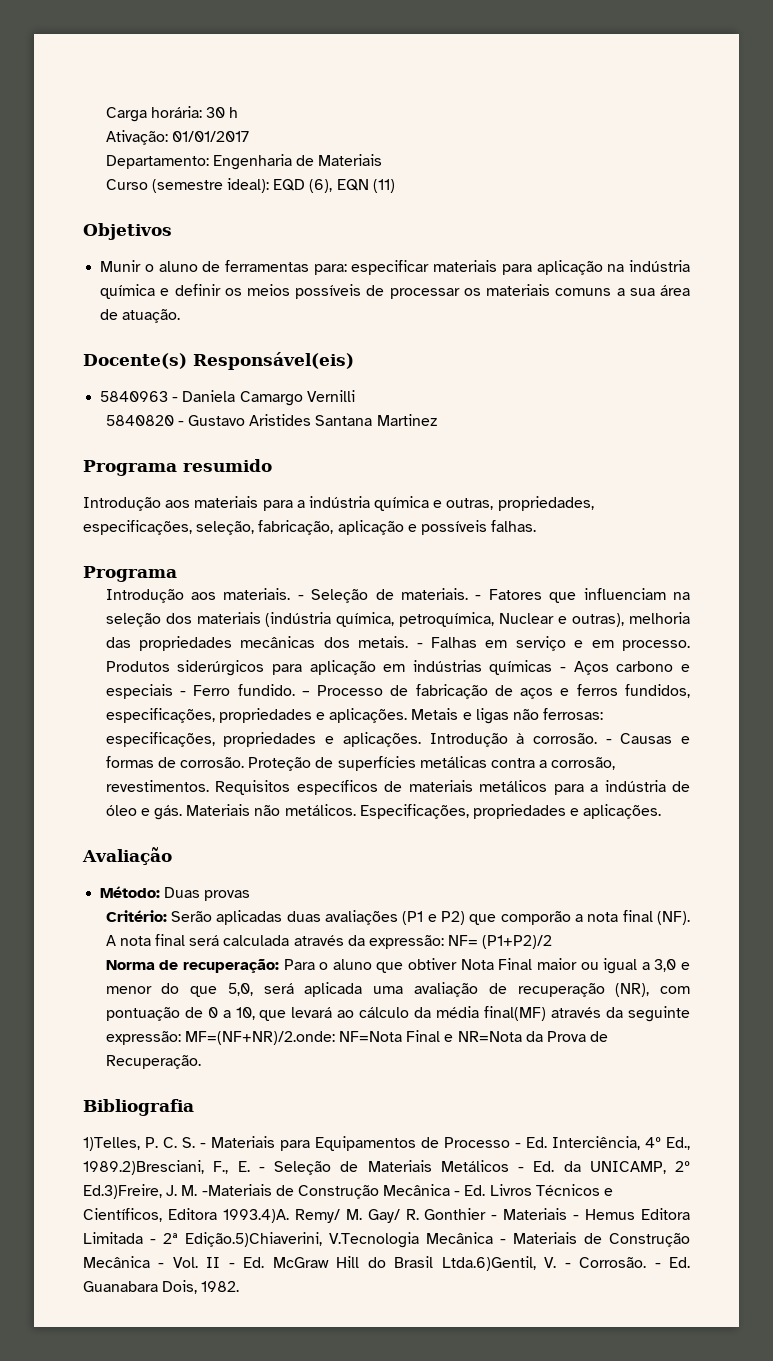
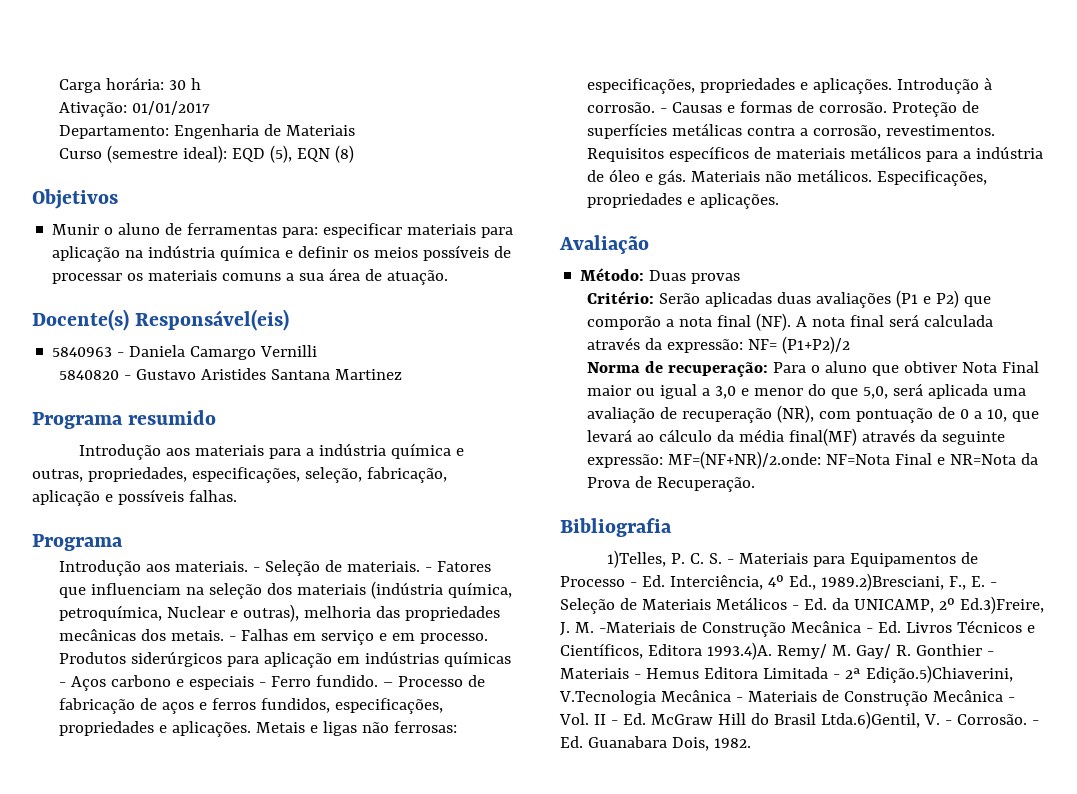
- Curso (semestre ideal): EQD (6), EQN (11)
+ Curso (semestre ideal): EQD (5), EQN (8)

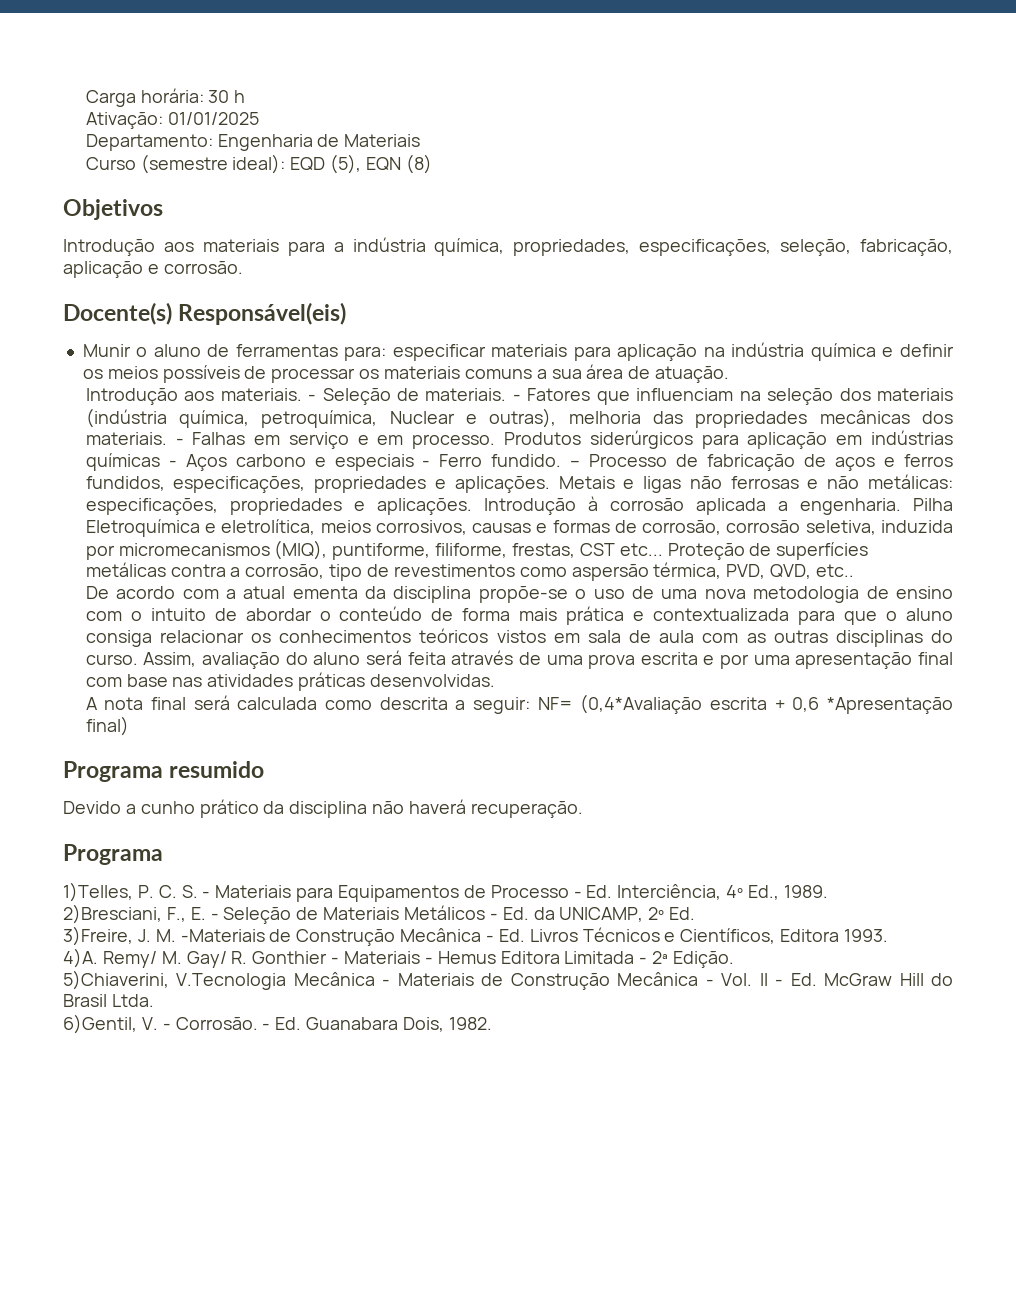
- Ativação: 01/01/2017
+ Ativação: 01/01/2025
+ Introdução aos materiais para a indústria química, propriedades, especificações, seleção, fabricação, aplicação e corrosão.
+ Docente(s) Responsável(eis)
- Docente(s) Responsável(eis)
- 5840963 - Daniela Camargo Vernilli
- 5840820 - Gustavo Aristides Santana Martinez
- Programa resumido
- Introdução aos materiais para a indústria química e outras, propriedades, especificações, seleção, fabricação, aplicação e possíveis falhas.
- Programa
- - Fatores que influenciam na seleção dos materiais (indústria química, petroquímica, Nuclear e outras), melhoria das propriedades mecânicas dos metais.
+ - Fatores que influenciam na seleção dos materiais (indústria química, petroquímica, Nuclear e outras), melhoria das propriedades mecânicas dos materiais.
- Metais e ligas não ferrosas: especificações, propriedades e aplicações.
+ Metais e ligas não ferrosas e não metálicas: especificações, propriedades e aplicações.
- Introdução à corrosão. - Causas e formas de corrosão.
+ Introdução à corrosão aplicada a engenharia. Pilha Eletroquímica e eletrolítica, meios corrosivos, causas e formas de corrosão, corrosão seletiva, induzida por micromecanismos (MIQ), puntiforme, filiforme, frestas, CST etc...
- Proteção de superfícies metálicas contra a corrosão, revestimentos. Requisitos específicos de materiais metálicos para a indústria de óleo e gás. Materiais não metálicos. Especificações, propriedades e aplicações.
- Avaliação
- Método: Duas provas
- Critério: Serão aplicadas duas avaliações (P1 e P2) que comporão a nota final (NF). A nota final será calculada através da expressão: NF= (P1+P2)/2
- Norma de recuperação: Para o aluno que obtiver Nota Final maior ou igual a 3,0 e menor do que 5,0, será aplicada uma avaliação de recuperação (NR), com pontuação de 0 a 10, que levará ao cálculo da média final(MF) através da seguinte expressão: MF=(NF+NR)/2.onde: NF=Nota Final e NR=Nota da Prova de Recuperação.
- Bibliografia
+ Proteção de superfícies metálicas contra a corrosão, tipo de revestimentos como aspersão térmica, PVD, QVD, etc..
+ De acordo com a atual ementa da disciplina propõe-se o uso de uma nova metodologia de ensino com o intuito de abordar o conteúdo de forma mais prática e contextualizada para que o aluno consiga relacionar os conhecimentos teóricos vistos em sala de aula com as outras disciplinas do curso. Assim, avaliação do aluno será feita através de uma prova escrita e por uma apresentação final com base nas atividades práticas desenvolvidas.
+ A nota final será calculada como descrita a seguir: NF= (0,4*Avaliação escrita + 0,6 *Apresentação final)
+ Programa resumido
+ Devido a cunho prático da disciplina não haverá recuperação.
+ Programa
- 1)Telles, P. C. S. - Materiais para Equipamentos de Processo - Ed. Interciência, 4º Ed., 1989.2)Bresciani, F., E. - Seleção de Materiais Metálicos - Ed. da UNICAMP, 2º Ed.3)Freire, J. M. -Materiais de Construção Mecânica - Ed. Livros Técnicos e Científicos, Editora 1993.4)A. Remy/ M. Gay/ R. Gonthier - Materiais - Hemus Editora Limitada - 2ª Edição.5)Chiaverini, V.Tecnologia Mecânica - Materiais de Construção Mecânica - Vol. II - Ed. McGraw Hill do Brasil Ltda.6)Gentil, V. - Corrosão.
+ 1)Telles, P. C. S. - Materiais para Equipamentos de Processo - Ed. Interciência, 4º Ed., 1989.
+ 2)Bresciani, F., E. - Seleção de Materiais Metálicos - Ed. da UNICAMP, 2º Ed.
+ 3)Freire, J. M. -Materiais de Construção Mecânica - Ed. Livros Técnicos e Científicos, Editora 1993.
+ 4)A. Remy/ M. Gay/ R. Gonthier - Materiais - Hemus Editora Limitada - 2ª Edição.
+ 5)Chiaverini, V.Tecnologia Mecânica - Materiais de Construção Mecânica - Vol. II - Ed. McGraw Hill do Brasil Ltda.
+ 6)Gentil, V. - Corrosão.

